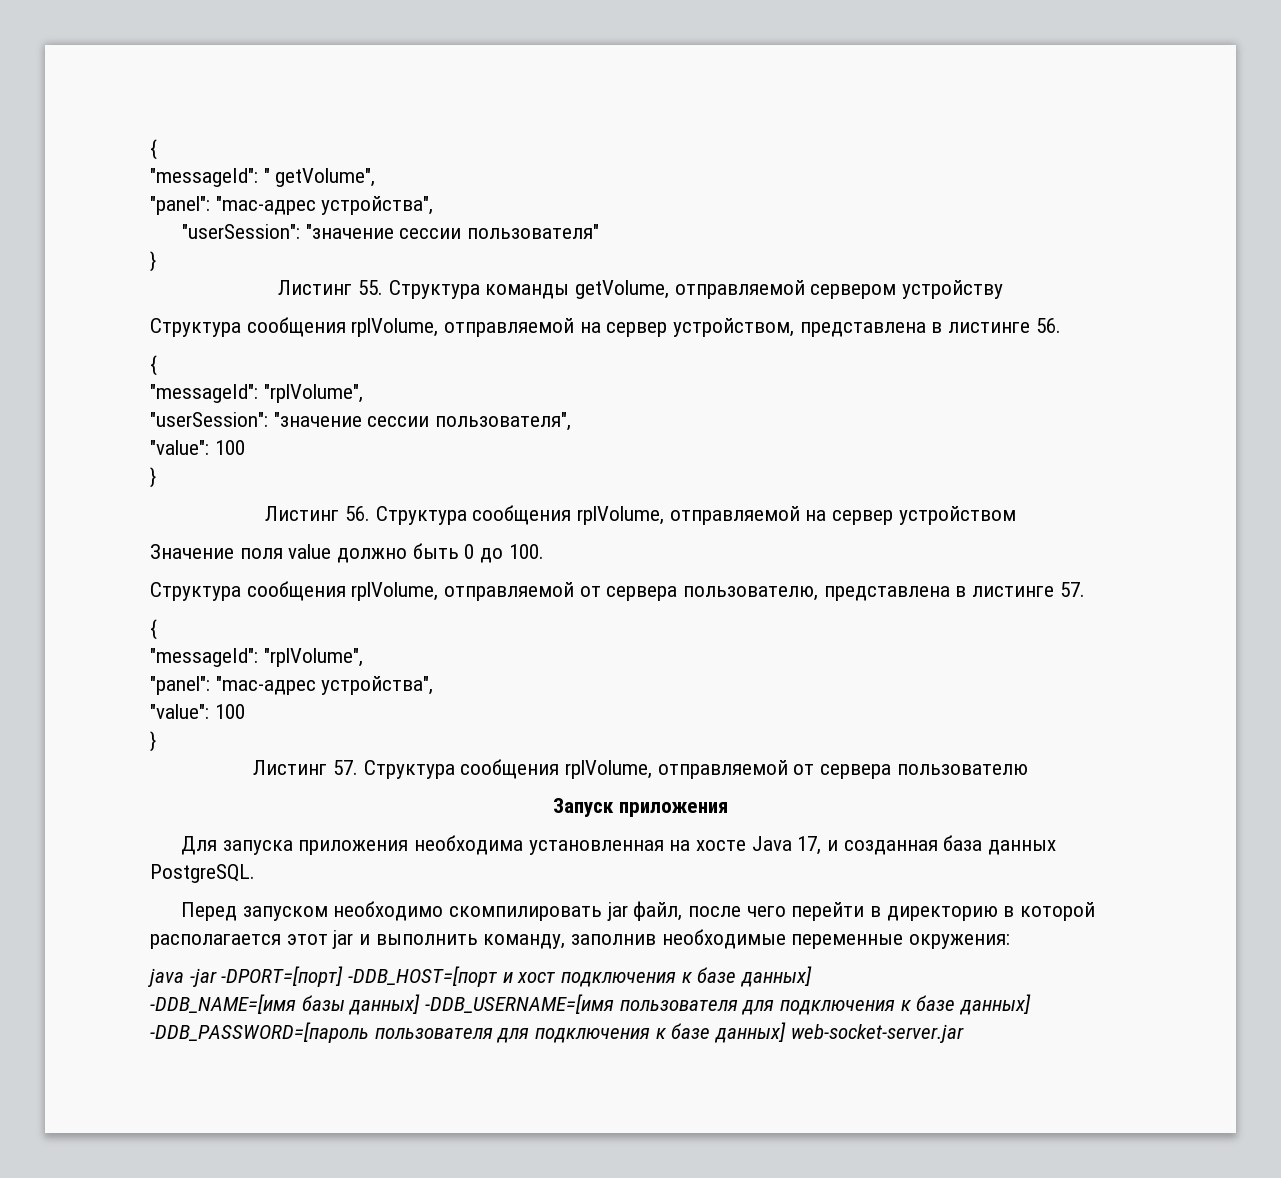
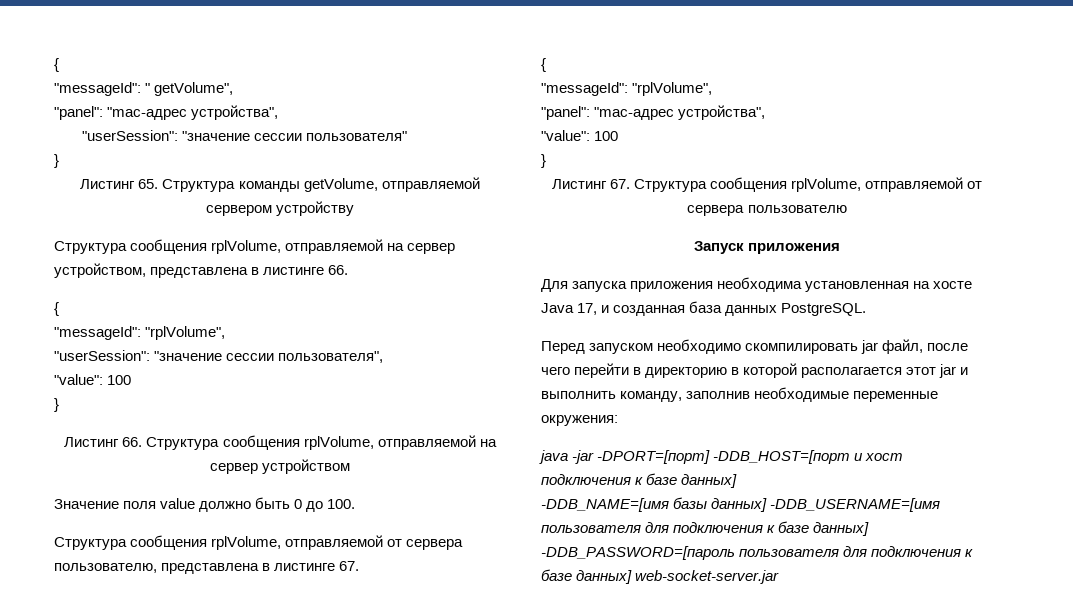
- Листинг 55. Структура команды getVolume, отправляемой сервером устройству
+ Листинг 65. Структура команды getVolume, отправляемой сервером устройству
- Структура сообщения rplVolume, отправляемой на сервер устройством, представлена в листинге 56.
+ Структура сообщения rplVolume, отправляемой на сервер устройством, представлена в листинге 66.
- Листинг 56. Структура сообщения rplVolume, отправляемой на сервер устройством
+ Листинг 66. Структура сообщения rplVolume, отправляемой на сервер устройством
- Структура сообщения rplVolume, отправляемой от сервера пользователю, представлена в листинге 57.
+ Структура сообщения rplVolume, отправляемой от сервера пользователю, представлена в листинге 67.
- Листинг 57. Структура сообщения rplVolume, отправляемой от сервера пользователю
+ Листинг 67. Структура сообщения rplVolume, отправляемой от сервера пользователю

